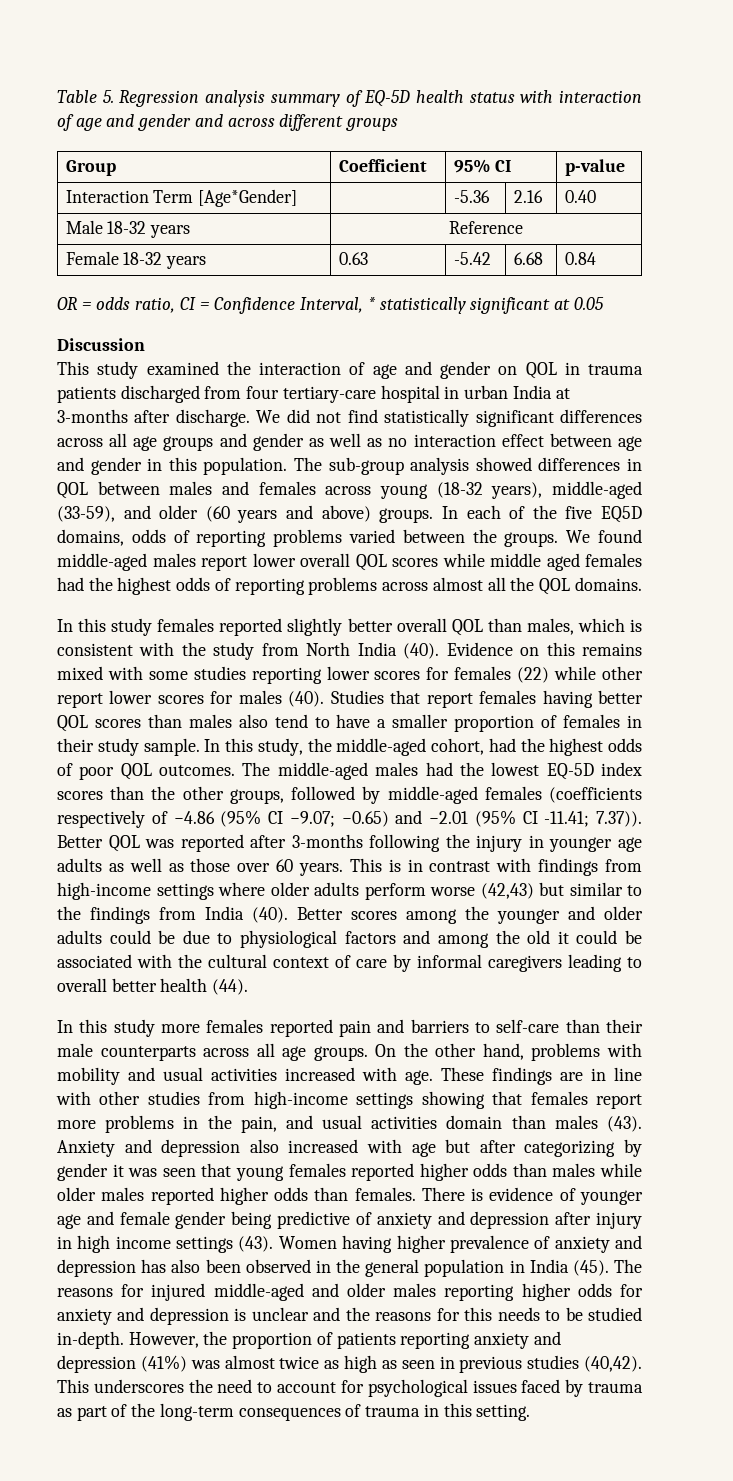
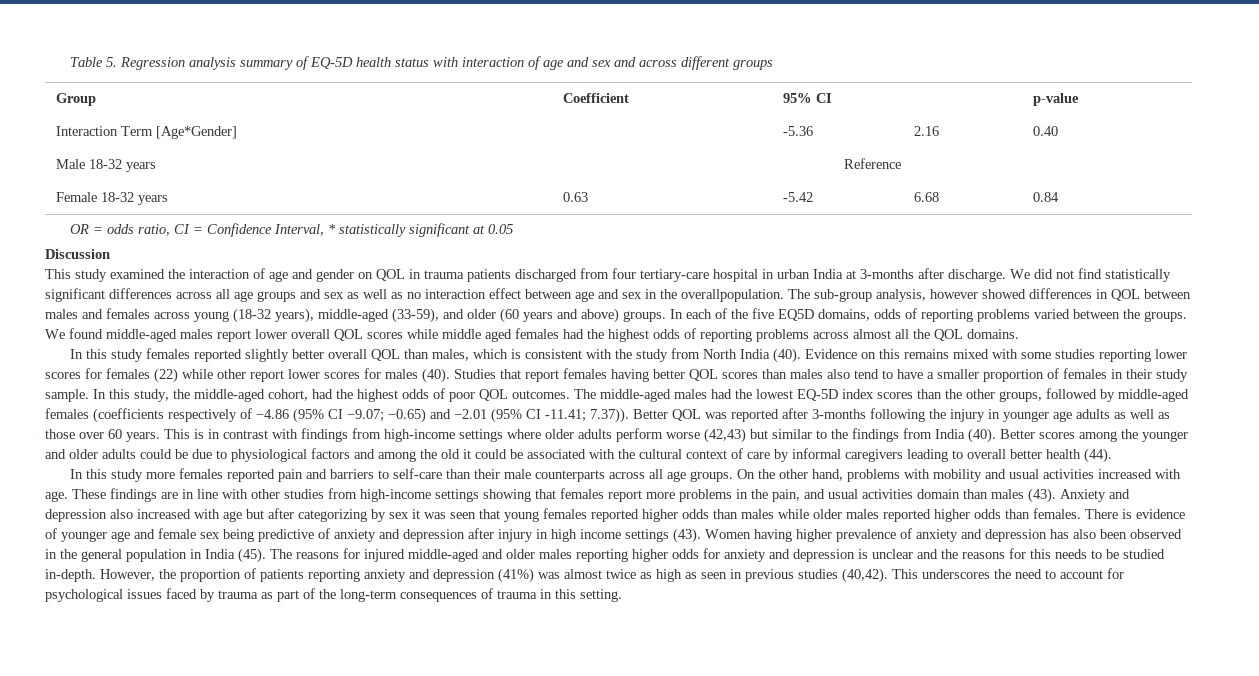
- Table 5. Regression analysis summary of EQ-5D health status with interaction of age and gender and across different groups
+ Table 5. Regression analysis summary of EQ-5D health status with interaction of age and sex and across different groups
- We did not find statistically significant differences across all age groups and gender as well as no interaction effect between age and gender in this population. The sub-group analysis showed differences in QOL between males and females across young (18-32 years), middle-aged (33-59), and older (60 years and above) groups.
+ We did not find statistically significant differences across all age groups and sex as well as no interaction effect between age and sex in the overallpopulation. The sub-group analysis, however showed differences in QOL between males and females across young (18-32 years), middle-aged (33-59), and older (60 years and above) groups.
- Anxiety and depression also increased with age but after categorizing by gender it was seen that young females reported higher odds than males while older males reported higher odds than females.
+ Anxiety and depression also increased with age but after categorizing by sex it was seen that young females reported higher odds than males while older males reported higher odds than females.
- There is evidence of younger age and female gender being predictive of anxiety and depression after injury in high income settings (43).
+ There is evidence of younger age and female sex being predictive of anxiety and depression after injury in high income settings (43).

